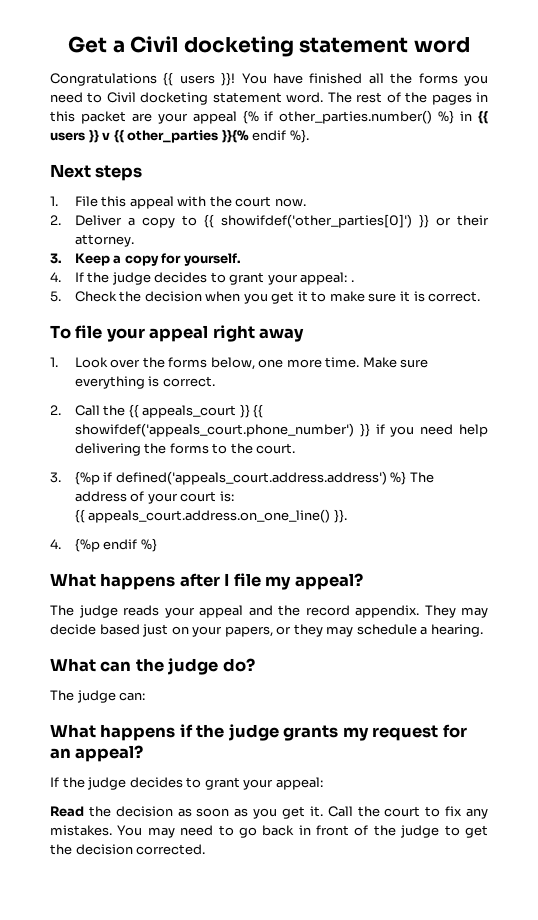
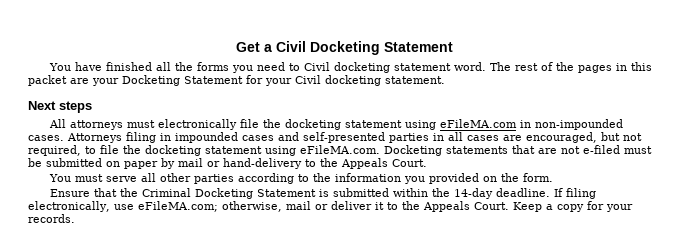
- Get a Civil docketing statement word
- Congratulations {{ users }}! You have finished all the forms you need to Civil docketing statement word.
+ Get a Civil Docketing Statement
+ You have finished all the forms you need to Civil docketing statement word.
- The rest of the pages in this packet are your appeal {% if other_parties.number() %} in {{ users }} v {{ other_parties }}{% endif %}.
+ The rest of the pages in this packet are your Docketing Statement for your Civil docketing statement.
  Next steps
- 1. File this appeal with the court now.
- 2. Deliver a copy to {{ showifdef('other_parties[0]') }} or their attorney.
- 3. Keep a copy for yourself.
- 4. If the judge decides to grant your appeal: .
- 5. Check the decision when you get it to make sure it is correct.
- To file your appeal right away
- 1. Look over the forms below, one more time. Make sure everything is correct.
- 2. Call the {{ appeals_court }} {{ showifdef('appeals_court.phone_number') }} if you need help delivering the forms to the court.
- 3. {%p if defined('appeals_court.address.address') %} The address of your court is:
- {{ appeals_court.address.on_one_line() }}.
- 4. {%p endif %}
- What happens after I file my appeal?
- The judge reads your appeal and the record appendix. They may decide based just on your papers, or they may schedule a hearing.
- What can the judge do?
- The judge can:
- What happens if the judge grants my request for an appeal?
- If the judge decides to grant your appeal:
- Read the decision as soon as you get it. Call the court to fix any mistakes. You may need to go back in front of the judge to get the decision corrected.
+ All attorneys must electronically file the docketing statement using eFileMA.com in non-impounded cases. Attorneys filing in impounded cases and self-presented parties in all cases are encouraged, but not required, to file the docketing statement using eFileMA.com. Docketing statements that are not e-filed must be submitted on paper by mail or hand-delivery to the Appeals Court.
+ You must serve all other parties according to the information you provided on the form.
+ Ensure that the Criminal Docketing Statement is submitted within the 14-day deadline. If filing electronically, use eFileMA.com; otherwise, mail or deliver it to the Appeals Court. Keep a copy for your records.

